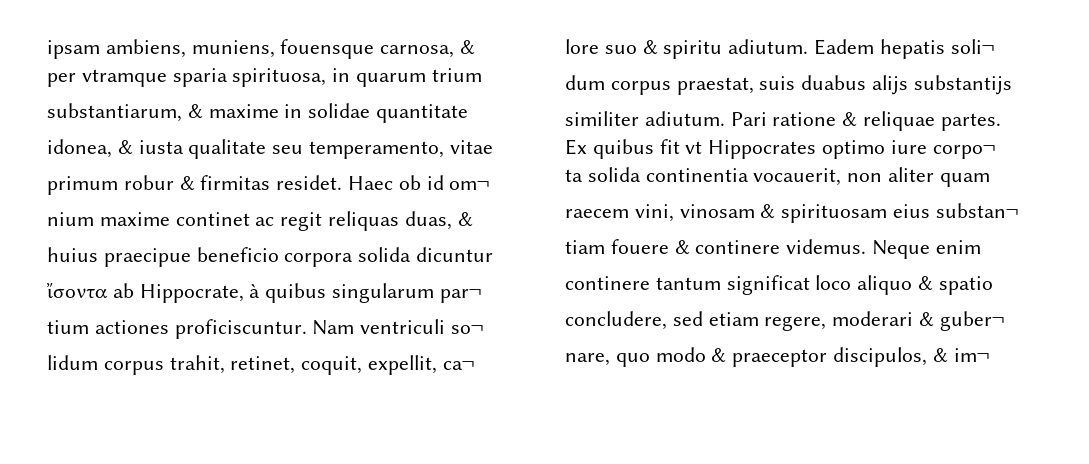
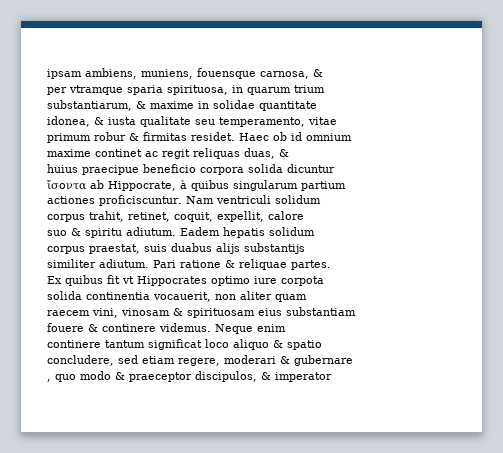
- Haec ob id om¬
- nium maxime continet ac regit reliquas duas, &
+ Haec ob id omnium
+ maxime continet ac regit reliquas duas, &
- ἴσοντα ab Hippocrate, à quibus singularum par¬
- tium actiones proficiscuntur.
+ ἴσοντα ab Hippocrate, à quibus singularum partium
+ actiones proficiscuntur.
- Nam ventriculi so¬
- lidum corpus trahit, retinet, coquit, expellit, ca¬
- lore suo & spiritu adiutum.
+ Nam ventriculi solidum
+ corpus trahit, retinet, coquit, expellit, calore
+ suo & spiritu adiutum.
- Eadem hepatis soli¬
- dum corpus praestat, suis duabus alijs substantijs
+ Eadem hepatis solidum
+ corpus praestat, suis duabus alijs substantijs
- Ex quibus fit vt Hippocrates optimo iure corpo¬
- ta solida continentia vocauerit, non aliter quam
+ Ex quibus fit vt Hippocrates optimo iure corpota
+ solida continentia vocauerit, non aliter quam
- raecem vini, vinosam & spirituosam eius substan¬
- tiam fouere & continere videmus.
+ raecem vini, vinosam & spirituosam eius substantiam
+ fouere & continere videmus.
- concludere, sed etiam regere, moderari & guber¬
- nare, quo modo & praeceptor discipulos, & im¬
+ concludere, sed etiam regere, moderari & gubernare
+ , quo modo & praeceptor discipulos, & imperator

